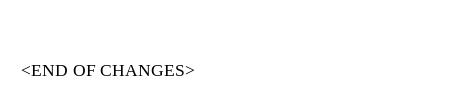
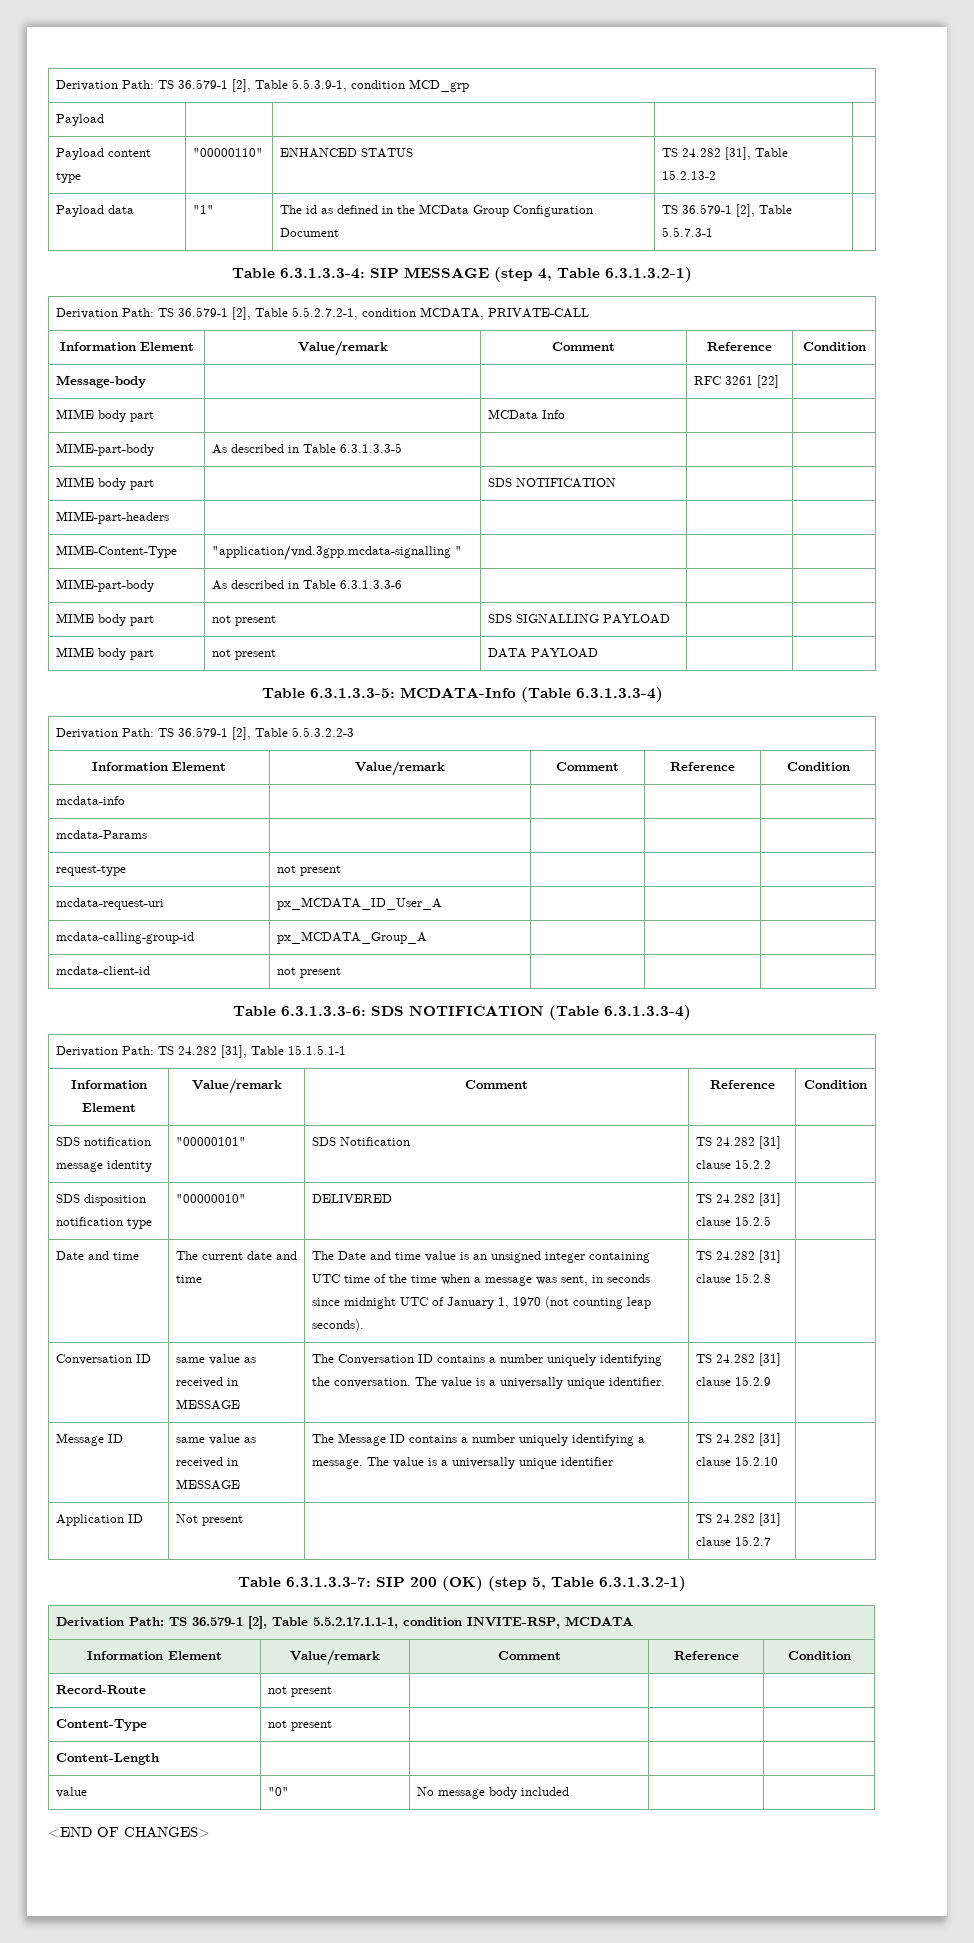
+ Derivation Path: TS 36.579-1 [2], Table 5.5.3.9-1, condition MCD_grp
+ Payload | | | |
+ Payload content type | "00000110" | ENHANCED STATUS | TS 24.282 [31], Table 15.2.13-2 |
+ Payload data | "1" | The id as defined in the MCData Group Configuration Document | TS 36.579-1 [2], Table 5.5.7.3-1 |
+ Table 6.3.1.3.3-4: SIP MESSAGE (step 4, Table 6.3.1.3.2-1)
+ Derivation Path: TS 36.579-1 [2], Table 5.5.2.7.2-1, condition MCDATA, PRIVATE-CALL
+ Information Element | Value/remark | Comment | Reference | Condition
+ Message-body | | | RFC 3261 [22] |
+ MIME body part | | MCData Info | |
+ MIME-part-body | As described in Table 6.3.1.3.3-5 | | |
+ MIME body part | | SDS NOTIFICATION | |
+ MIME-part-headers | | | |
+ MIME-Content-Type | "application/vnd.3gpp.mcdata-signalling " | | |
+ MIME-part-body | As described in Table 6.3.1.3.3-6 | | |
+ MIME body part | not present | SDS SIGNALLING PAYLOAD | |
+ MIME body part | not present | DATA PAYLOAD | |
+ Table 6.3.1.3.3-5: MCDATA-Info (Table 6.3.1.3.3-4)
+ Derivation Path: TS 36.579-1 [2], Table 5.5.3.2.2-3
+ Information Element | Value/remark | Comment | Reference | Condition
+ mcdata-info | | | |
+ mcdata-Params | | | |
+ request-type | not present | | |
+ mcdata-request-uri | px_MCDATA_ID_User_A | | |
+ mcdata-calling-group-id | px_MCDATA_Group_A | | |
+ mcdata-client-id | not present | | |
+ Table 6.3.1.3.3-6: SDS NOTIFICATION (Table 6.3.1.3.3-4)
+ Derivation Path: TS 24.282 [31], Table 15.1.5.1-1
+ Information Element | Value/remark | Comment | Reference | Condition
+ SDS notification message identity | "00000101" | SDS Notification | TS 24.282 [31] clause 15.2.2 |
+ SDS disposition notification type | "00000010" | DELIVERED | TS 24.282 [31] clause 15.2.5 |
+ Date and time | The current date and time | The Date and time value is an unsigned integer containing UTC time of the time when a message was sent, in seconds since midnight UTC of January 1, 1970 (not counting leap seconds). | TS 24.282 [31] clause 15.2.8 |
+ Conversation ID | same value as received in MESSAGE | The Conversation ID contains a number uniquely identifying the conversation. The value is a universally unique identifier. | TS 24.282 [31] clause 15.2.9 |
+ Message ID | same value as received in MESSAGE | The Message ID contains a number uniquely identifying a message. The value is a universally unique identifier | TS 24.282 [31] clause 15.2.10 |
+ Application ID | Not present | | TS 24.282 [31] clause 15.2.7 |
+ Table 6.3.1.3.3-7: SIP 200 (OK) (step 5, Table 6.3.1.3.2-1)
+ Derivation Path: TS 36.579-1 [2], Table 5.5.2.17.1.1-1, condition INVITE-RSP, MCDATA
+ Information Element | Value/remark | Comment | Reference | Condition
+ Record-Route | not present | | |
+ Content-Type | not present | | |
+ Content-Length | | | |
+ value | "0" | No message body included | |

